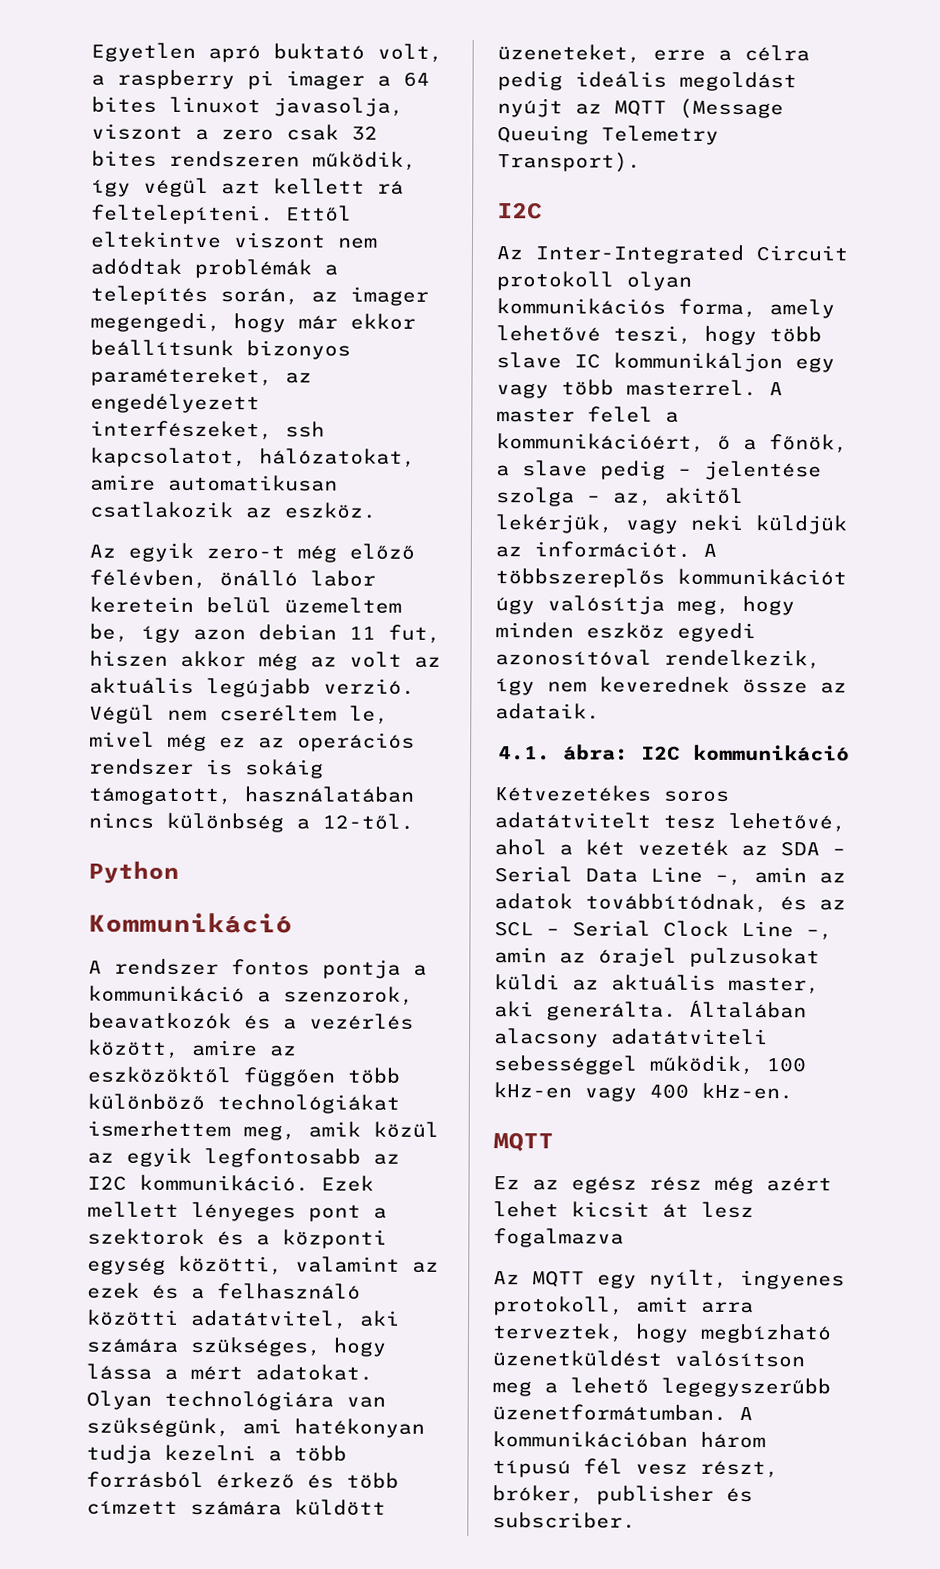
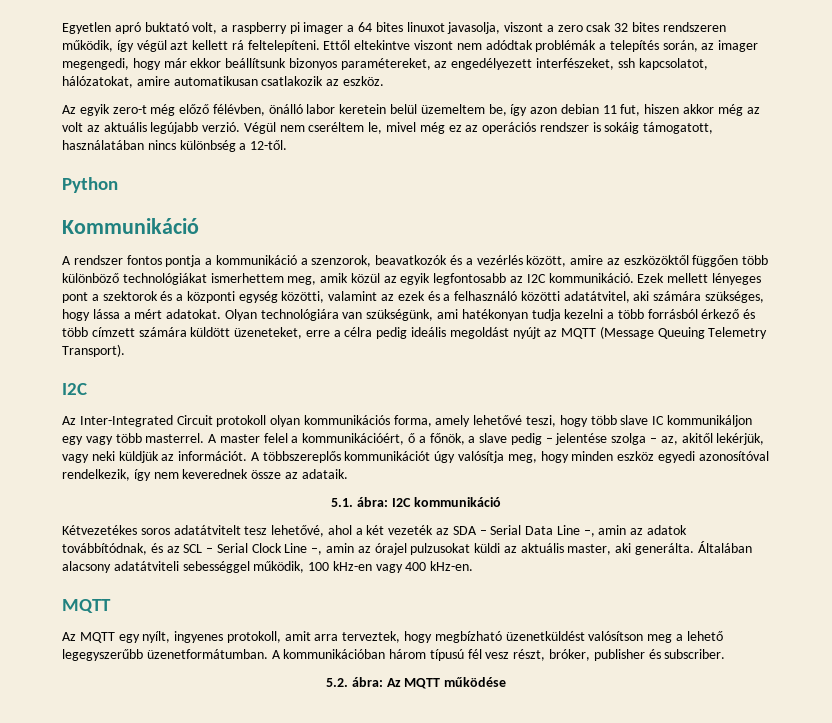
- 4.1. ábra: I2C kommunikáció
+ 5.1. ábra: I2C kommunikáció
- Ez az egész rész még azért lehet kicsit át lesz fogalmazva
+ 5.2. ábra: Az MQTT működése

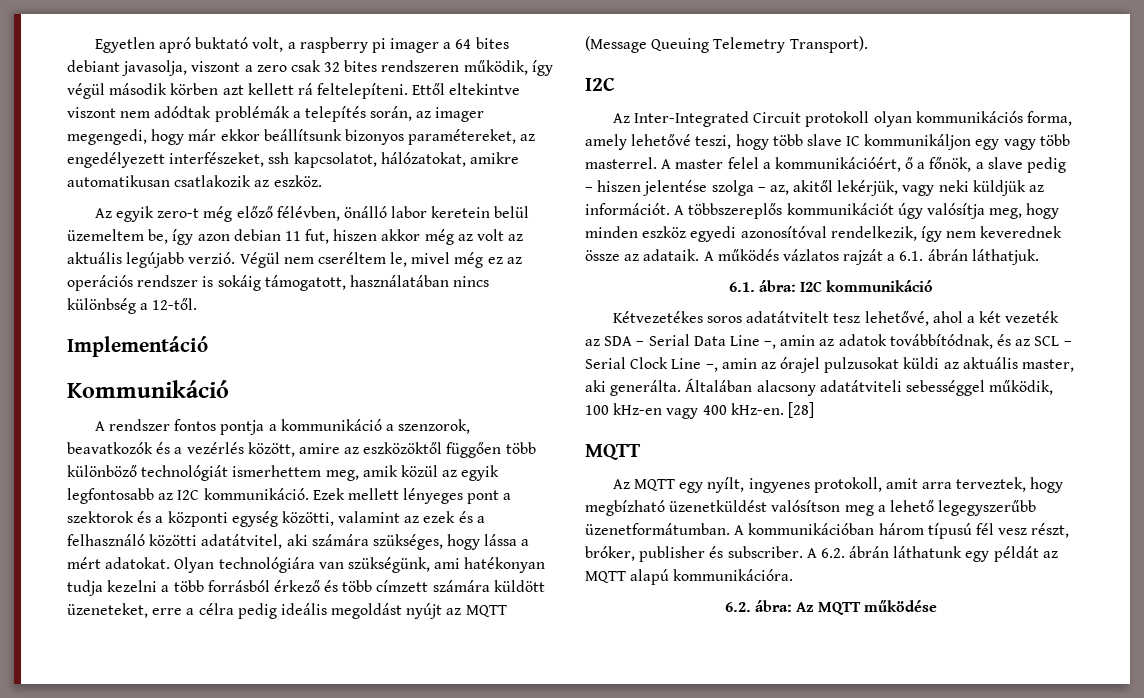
- Egyetlen apró buktató volt, a raspberry pi imager a 64 bites linuxot javasolja, viszont a zero csak 32 bites rendszeren működik, így végül azt kellett rá feltelepíteni.
+ Egyetlen apró buktató volt, a raspberry pi imager a 64 bites debiant javasolja, viszont a zero csak 32 bites rendszeren működik, így végül második körben azt kellett rá feltelepíteni.
- Ettől eltekintve viszont nem adódtak problémák a telepítés során, az imager megengedi, hogy már ekkor beállítsunk bizonyos paramétereket, az engedélyezett interfészeket, ssh kapcsolatot, hálózatokat, amire automatikusan csatlakozik az eszköz.
+ Ettől eltekintve viszont nem adódtak problémák a telepítés során, az imager megengedi, hogy már ekkor beállítsunk bizonyos paramétereket, az engedélyezett interfészeket, ssh kapcsolatot, hálózatokat, amikre automatikusan csatlakozik az eszköz.
- Python
+ Implementáció
- A rendszer fontos pontja a kommunikáció a szenzorok, beavatkozók és a vezérlés között, amire az eszközöktől függően több különböző technológiákat ismerhettem meg, amik közül az egyik legfontosabb az I2C kommunikáció.
+ A rendszer fontos pontja a kommunikáció a szenzorok, beavatkozók és a vezérlés között, amire az eszközöktől függően több különböző technológiát ismerhettem meg, amik közül az egyik legfontosabb az I2C kommunikáció.
- A master felel a kommunikációért, ő a főnök, a slave pedig – jelentése szolga – az, akitől lekérjük, vagy neki küldjük az információt.
+ A master felel a kommunikációért, ő a főnök, a slave pedig – hiszen jelentése szolga – az, akitől lekérjük, vagy neki küldjük az információt.
- A többszereplős kommunikációt úgy valósítja meg, hogy minden eszköz egyedi azonosítóval rendelkezik, így nem keverednek össze az adataik.
- 5.1. ábra: I2C kommunikáció
+ A többszereplős kommunikációt úgy valósítja meg, hogy minden eszköz egyedi azonosítóval rendelkezik, így nem keverednek össze az adataik. A működés vázlatos rajzát a 6.1. ábrán láthatjuk.
+ 6.1. ábra: I2C kommunikáció
+ [28]
- A kommunikációban három típusú fél vesz részt, bróker, publisher és subscriber.
- 5.2. ábra: Az MQTT működése
+ A kommunikációban három típusú fél vesz részt, bróker, publisher és subscriber. A 6.2. ábrán láthatunk egy példát az MQTT alapú kommunikációra.
+ 6.2. ábra: Az MQTT működése

